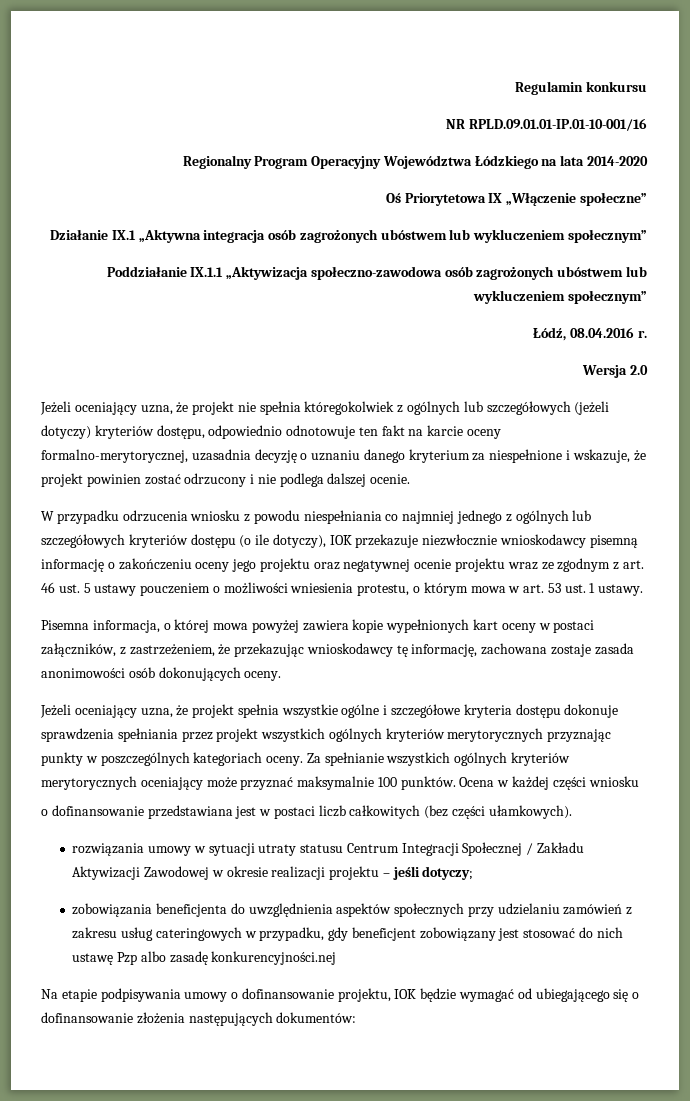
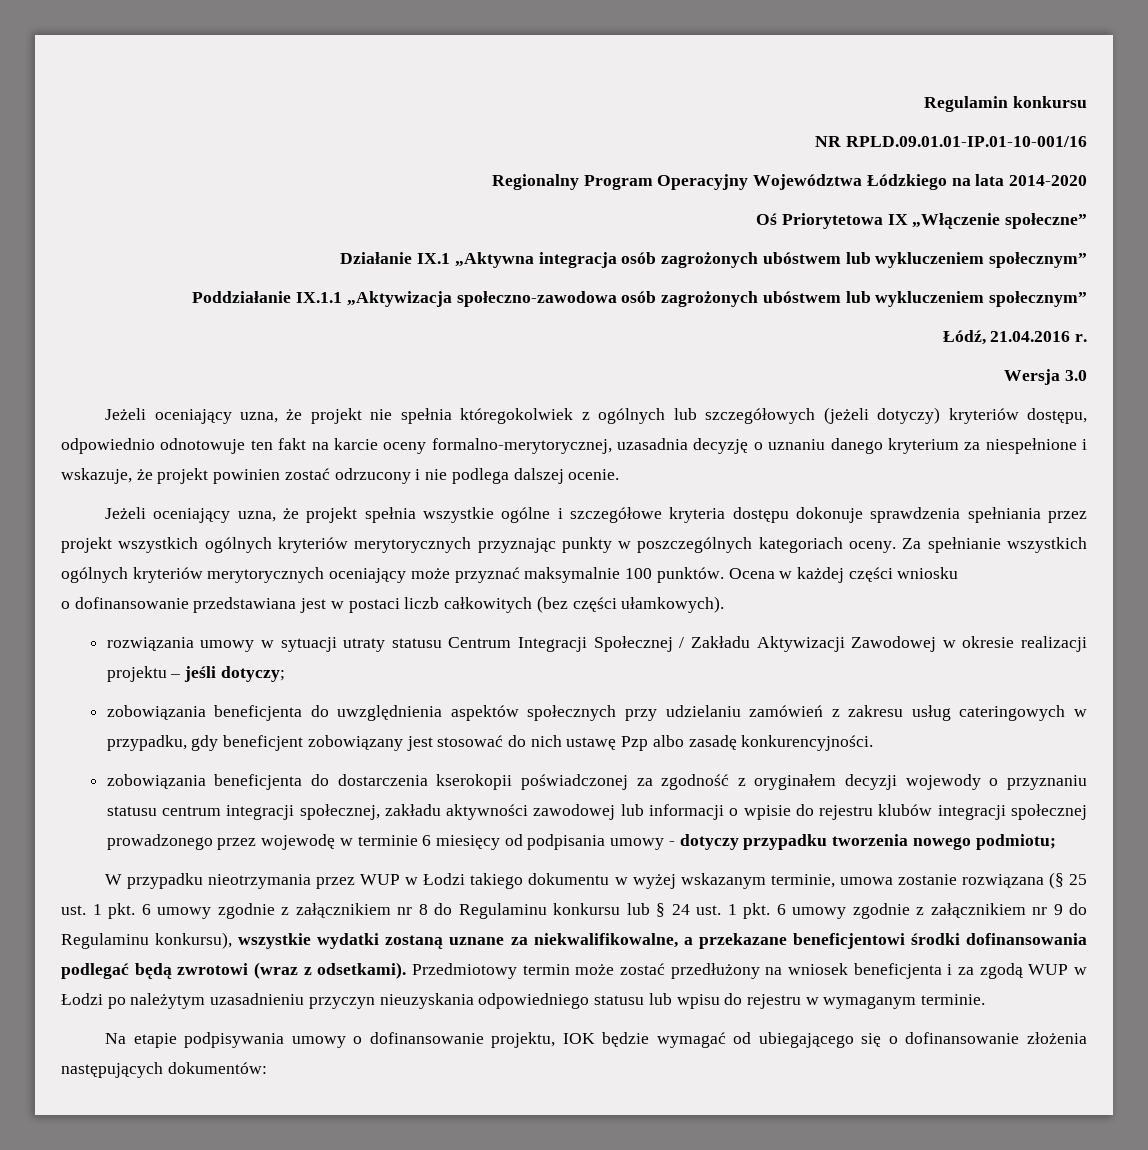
- Łódź, 08.04.2016 r.
+ Łódź, 21.04.2016 r.
- Wersja 2.0
+ Wersja 3.0
- W przypadku odrzucenia wniosku z powodu niespełniania co najmniej jednego z ogólnych lub szczegółowych kryteriów dostępu (o ile dotyczy), IOK przekazuje niezwłocznie wnioskodawcy pisemną informację o zakończeniu oceny jego projektu oraz negatywnej ocenie projektu wraz ze zgodnym z art. 46 ust. 5 ustawy pouczeniem o możliwości wniesienia protestu, o którym mowa w art. 53 ust. 1 ustawy.
- Pisemna informacja, o której mowa powyżej zawiera kopie wypełnionych kart oceny w postaci załączników, z zastrzeżeniem, że przekazując wnioskodawcy tę informację, zachowana zostaje zasada anonimowości osób dokonujących oceny.
- zobowiązania beneficjenta do uwzględnienia aspektów społecznych przy udzielaniu zamówień z zakresu usług cateringowych w przypadku, gdy beneficjent zobowiązany jest stosować do nich ustawę Pzp albo zasadę konkurencyjności.nej
+ zobowiązania beneficjenta do uwzględnienia aspektów społecznych przy udzielaniu zamówień z zakresu usług cateringowych w przypadku, gdy beneficjent zobowiązany jest stosować do nich ustawę Pzp albo zasadę konkurencyjności.
+ zobowiązania beneficjenta do dostarczenia kserokopii poświadczonej za zgodność z oryginałem decyzji wojewody o przyznaniu statusu centrum integracji społecznej, zakładu aktywności zawodowej lub informacji o wpisie do rejestru klubów integracji społecznej prowadzonego przez wojewodę w terminie 6 miesięcy od podpisania umowy - dotyczy przypadku tworzenia nowego podmiotu;
+ W przypadku nieotrzymania przez WUP w Łodzi takiego dokumentu w wyżej wskazanym terminie, umowa zostanie rozwiązana (§ 25 ust. 1 pkt. 6 umowy zgodnie z załącznikiem nr 8 do Regulaminu konkursu lub § 24 ust. 1 pkt. 6 umowy zgodnie z załącznikiem nr 9 do Regulaminu konkursu), wszystkie wydatki zostaną uznane za niekwalifikowalne, a przekazane beneficjentowi środki dofinansowania podlegać będą zwrotowi (wraz z odsetkami). Przedmiotowy termin może zostać przedłużony na wniosek beneficjenta i za zgodą WUP w Łodzi po należytym uzasadnieniu przyczyn nieuzyskania odpowiedniego statusu lub wpisu do rejestru w wymaganym terminie.

